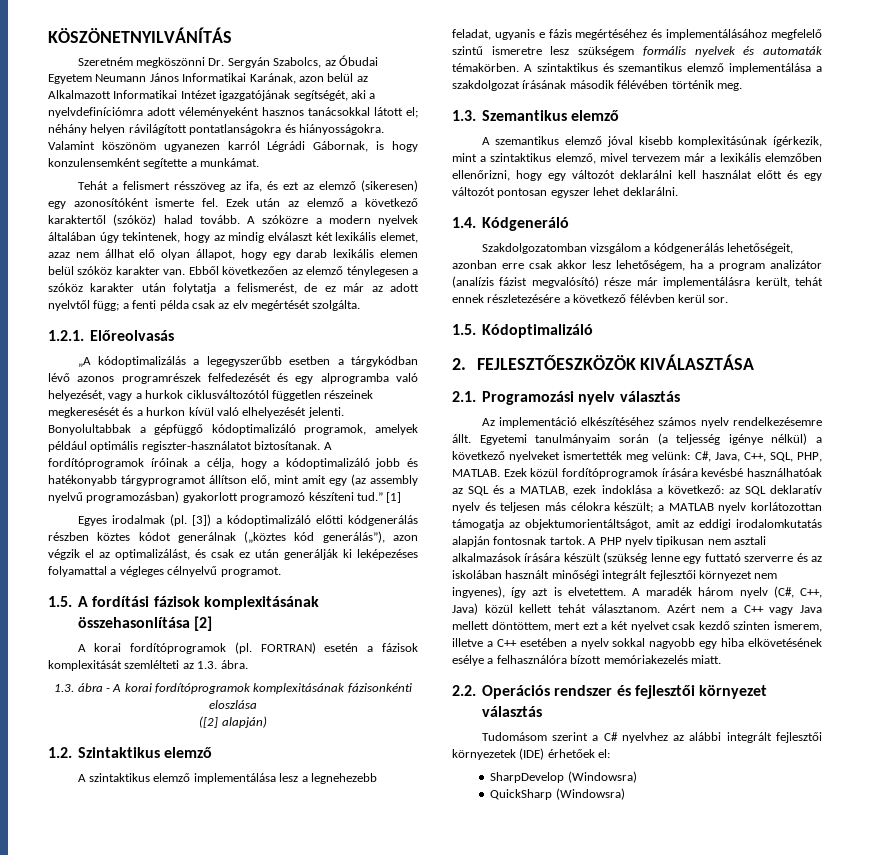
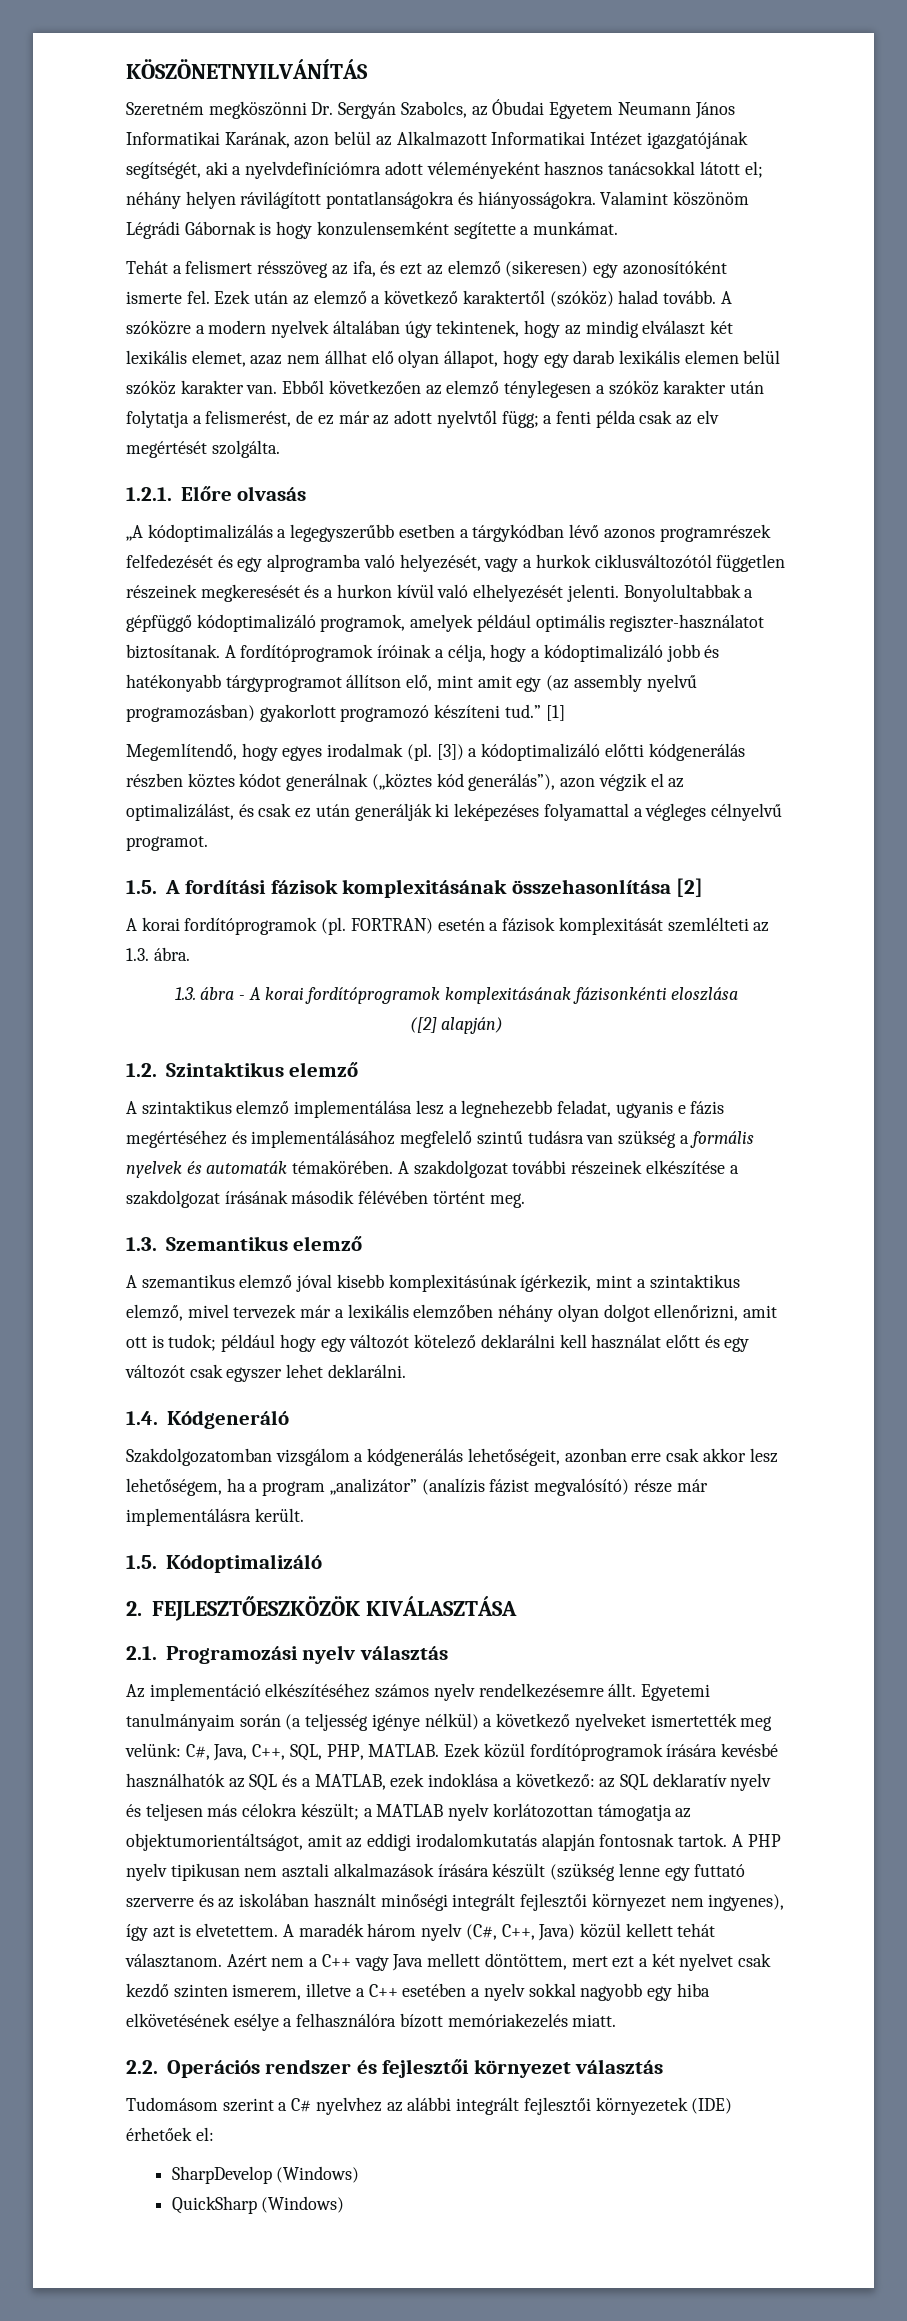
- Valamint köszönöm ugyanezen karról Légrádi Gábornak, is hogy konzulensemként segítette a munkámat.
+ Valamint köszönöm Légrádi Gábornak is hogy konzulensemként segítette a munkámat.
- 1.2.1. Előreolvasás
+ 1.2.1. Előre olvasás
- Egyes irodalmak (pl.
+ Megemlítendő, hogy egyes irodalmak (pl.
- A szintaktikus elemző implementálása lesz a legnehezebb feladat, ugyanis e fázis megértéséhez és implementálásához megfelelő szintű ismeretre lesz szükségem formális nyelvek és automaták témakörben. A szintaktikus és szemantikus elemző implementálása a szakdolgozat írásának második félévében történik meg.
+ A szintaktikus elemző implementálása lesz a legnehezebb feladat, ugyanis e fázis megértéséhez és implementálásához megfelelő szintű tudásra van szükség a formális nyelvek és automaták témakörében. A szakdolgozat további részeinek elkészítése a szakdolgozat írásának második félévében történt meg.
- A szemantikus elemző jóval kisebb komplexitásúnak ígérkezik, mint a szintaktikus elemző, mivel tervezem már a lexikális elemzőben ellenőrizni, hogy egy változót deklarálni kell használat előtt és egy változót pontosan egyszer lehet deklarálni.
+ A szemantikus elemző jóval kisebb komplexitásúnak ígérkezik, mint a szintaktikus elemző, mivel tervezek már a lexikális elemzőben néhány olyan dolgot ellenőrizni, amit ott is tudok; például hogy egy változót kötelező deklarálni kell használat előtt és egy változót csak egyszer lehet deklarálni.
- Szakdolgozatomban vizsgálom a kódgenerálás lehetőségeit, azonban erre csak akkor lesz lehetőségem, ha a program analizátor (analízis fázist megvalósító) része már implementálásra került, tehát ennek részletezésére a következő félévben kerül sor.
+ Szakdolgozatomban vizsgálom a kódgenerálás lehetőségeit, azonban erre csak akkor lesz lehetőségem, ha a program „analizátor” (analízis fázist megvalósító) része már implementálásra került.
- Ezek közül fordítóprogramok írására kevésbé használhatóak az SQL és a MATLAB, ezek indoklása a következő: az SQL deklaratív nyelv és teljesen más célokra készült; a MATLAB nyelv korlátozottan támogatja az objektumorientáltságot, amit az eddigi irodalomkutatás alapján fontosnak tartok.
+ Ezek közül fordítóprogramok írására kevésbé használhatók az SQL és a MATLAB, ezek indoklása a következő: az SQL deklaratív nyelv és teljesen más célokra készült; a MATLAB nyelv korlátozottan támogatja az objektumorientáltságot, amit az eddigi irodalomkutatás alapján fontosnak tartok.
- SharpDevelop (Windowsra)
+ SharpDevelop (Windows)
- QuickSharp (Windowsra)
+ QuickSharp (Windows)

